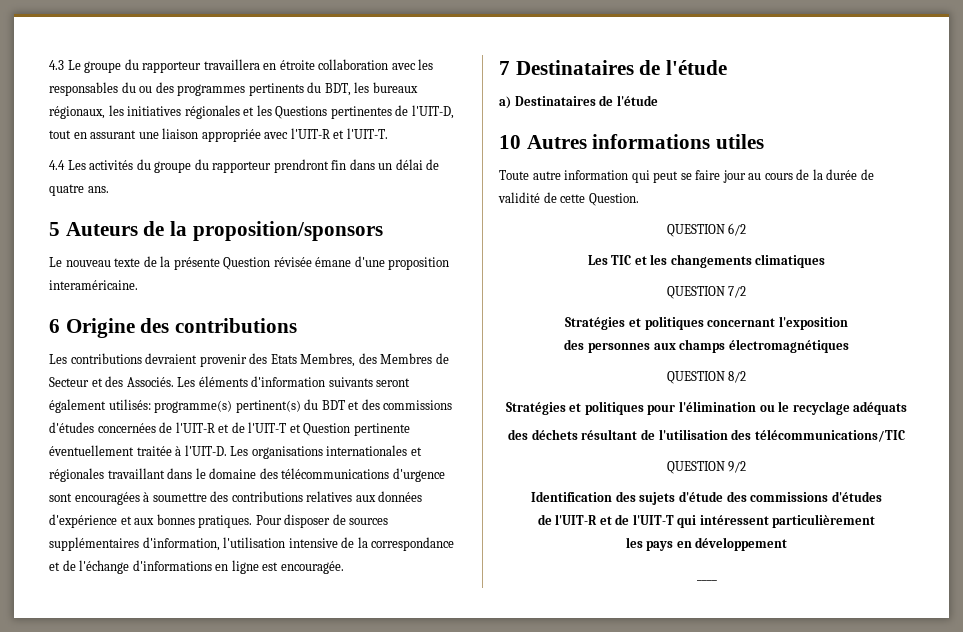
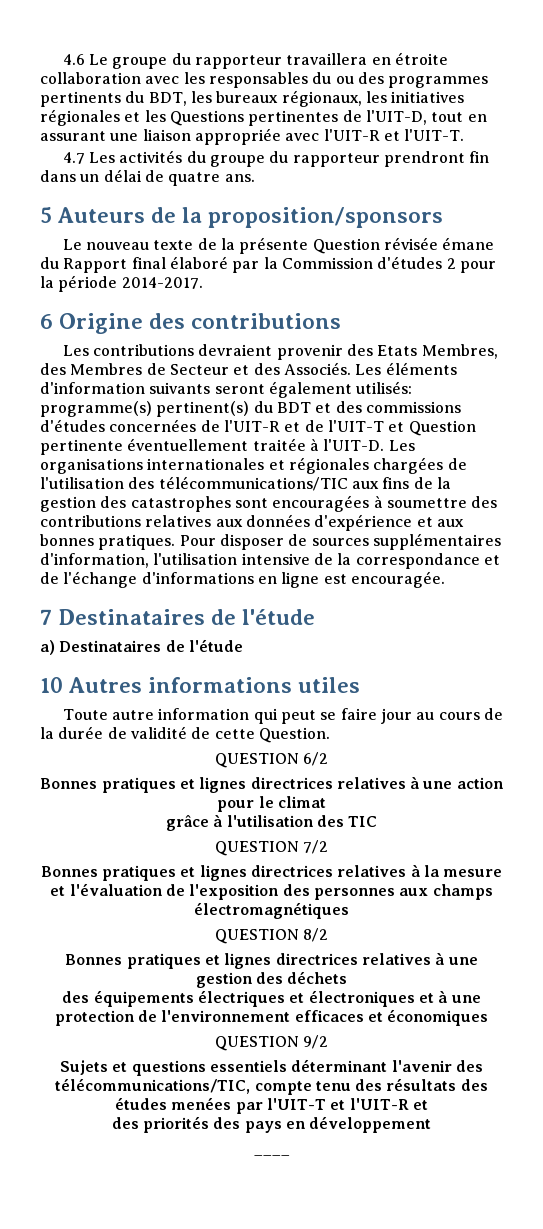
- 4.3 Le groupe du rapporteur travaillera en étroite collaboration avec les responsables du ou des programmes pertinents du BDT, les bureaux régionaux, les initiatives régionales et les Questions pertinentes de l'UIT-D, tout en assurant une liaison appropriée avec l'UIT-R et l'UIT-T.
+ 4.6 Le groupe du rapporteur travaillera en étroite collaboration avec les responsables du ou des programmes pertinents du BDT, les bureaux régionaux, les initiatives régionales et les Questions pertinentes de l'UIT-D, tout en assurant une liaison appropriée avec l'UIT-R et l'UIT-T.
- 4.4 Les activités du groupe du rapporteur prendront fin dans un délai de quatre ans.
+ 4.7 Les activités du groupe du rapporteur prendront fin dans un délai de quatre ans.
- Le nouveau texte de la présente Question révisée émane d'une proposition interaméricaine.
+ Le nouveau texte de la présente Question révisée émane du Rapport final élaboré par la Commission d'études 2 pour la période 2014-2017.
- Les organisations internationales et régionales travaillant dans le domaine des télécommunications d'urgence sont encouragées à soumettre des contributions relatives aux données d'expérience et aux bonnes pratiques.
+ Les organisations internationales et régionales chargées de l'utilisation des télécommunications/TIC aux fins de la gestion des catastrophes sont encouragées à soumettre des contributions relatives aux données d'expérience et aux bonnes pratiques.
- Les TIC et les changements climatiques
+ Bonnes pratiques et lignes directrices relatives à une action pour le climat
+ grâce à l'utilisation des TIC
  QUESTION 7/2
- Stratégies et politiques concernant l'exposition
- des personnes aux champs électromagnétiques
+ Bonnes pratiques et lignes directrices relatives à la mesure et l'évaluation de l'exposition des personnes aux champs électromagnétiques
- Stratégies et politiques pour l'élimination ou le recyclage adéquats
- des déchets résultant de l'utilisation des télécommunications/TIC
+ Bonnes pratiques et lignes directrices relatives à une gestion des déchets
+ des équipements électriques et électroniques et à une protection de l'environnement efficaces et économiques
  QUESTION 9/2
- Identification des sujets d'étude des commissions d'études
- de l'UIT-R et de l'UIT-T qui intéressent particulièrement
- les pays en développement
+ Sujets et questions essentiels déterminant l'avenir des télécommunications/TIC, compte tenu des résultats des études menées par l'UIT-T et l'UIT-R et
+ des priorités des pays en développement

